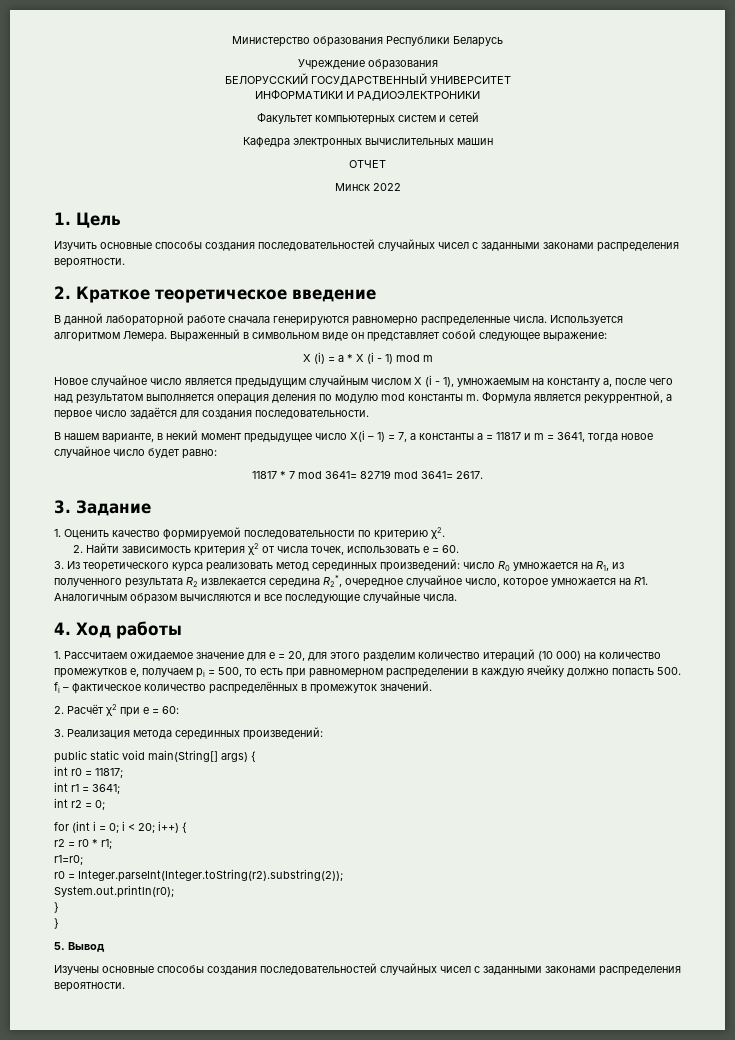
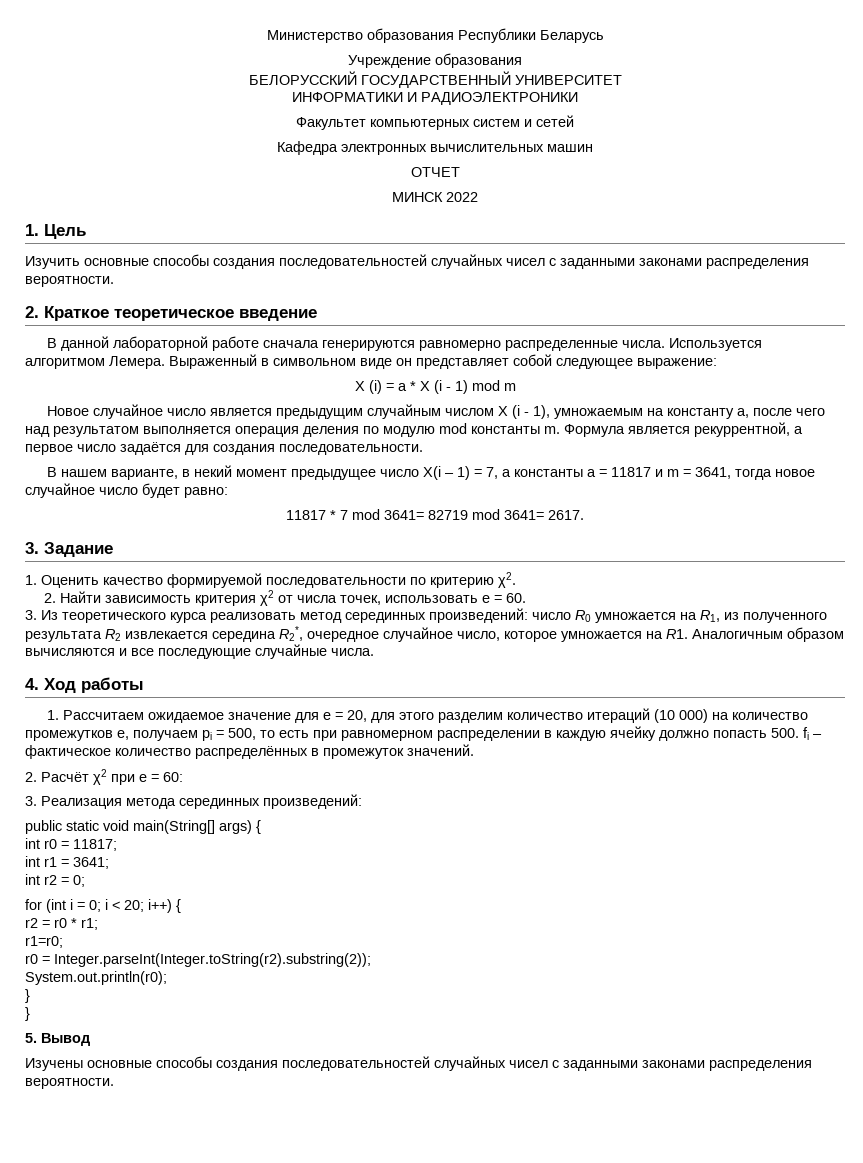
- Минск 2022
+ МИНСК 2022

